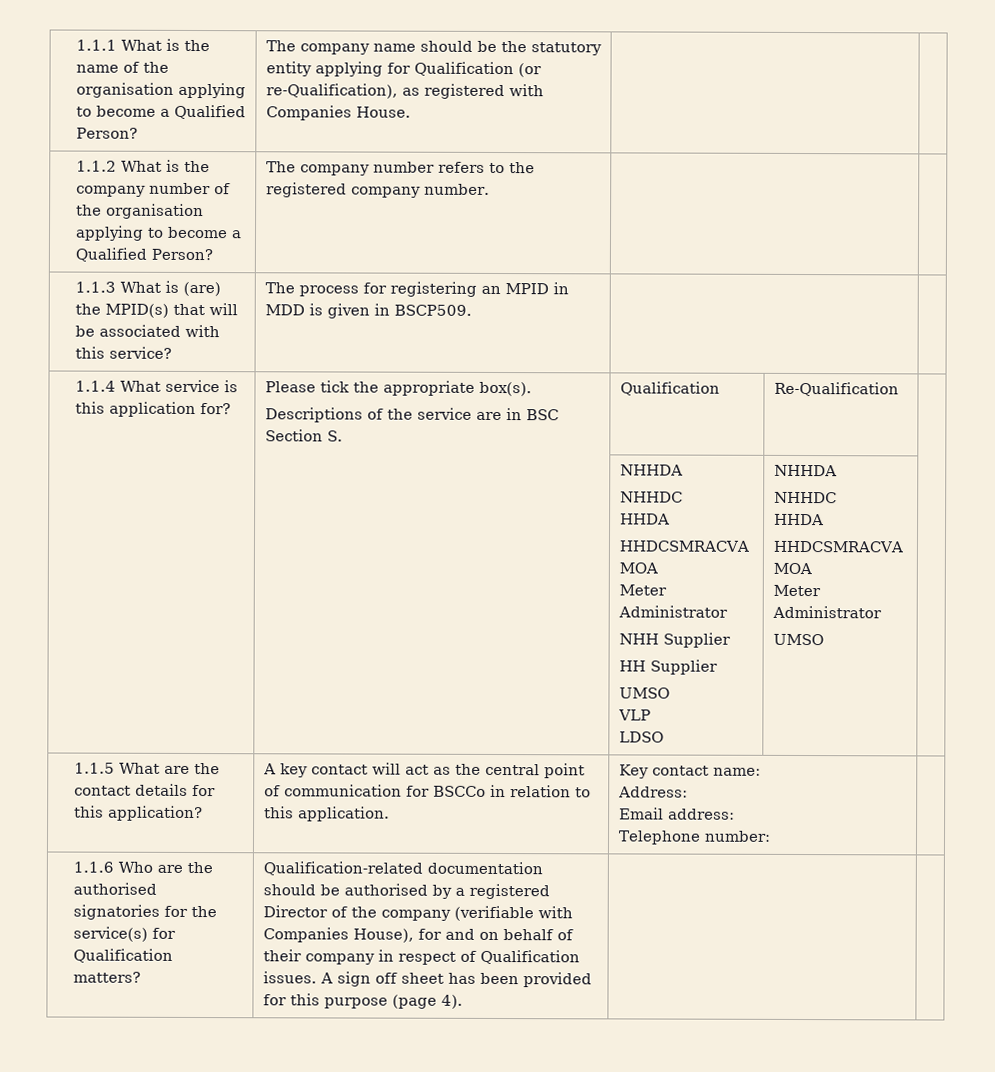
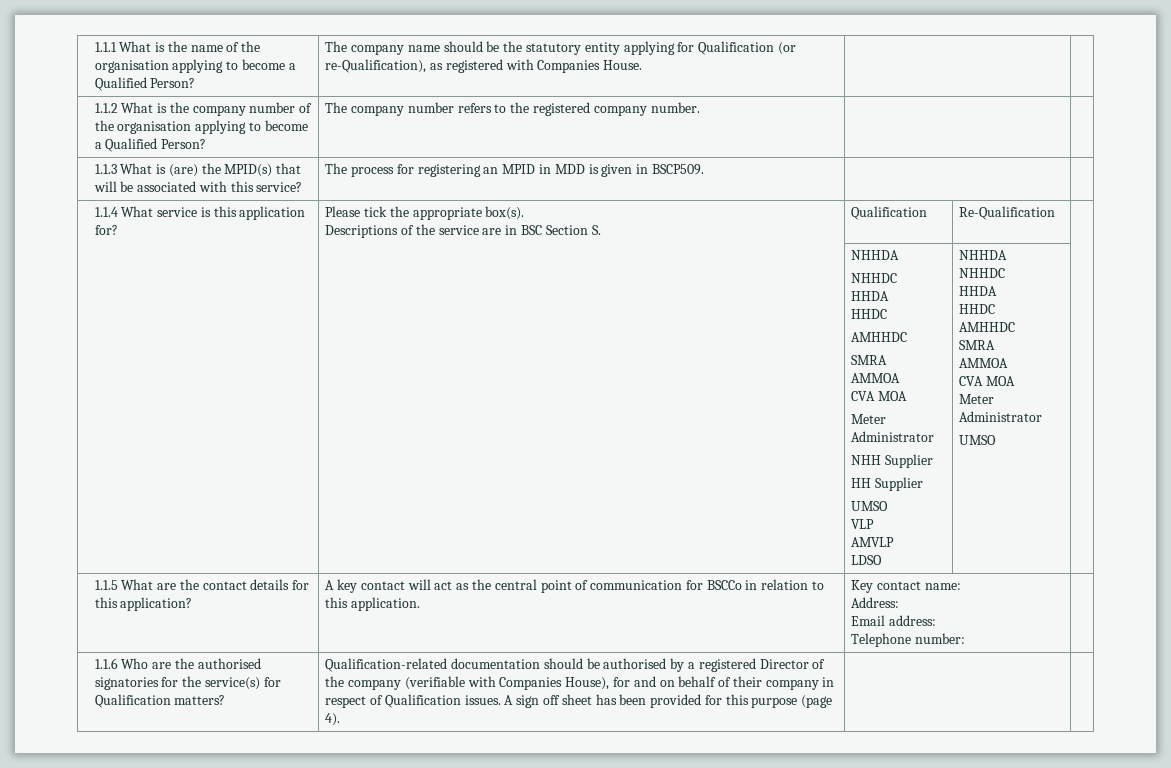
  | | NHHDA
  NHHDC
  HHDA
- HHDCSMRACVA MOA
+ HHDC
+ AMHHDC
+ SMRA
+ AMMOA
+ CVA MOA
  Meter Administrator
  NHH Supplier
  HH Supplier
  UMSO
  VLP
+ AMVLP
  LDSO | NHHDA
  NHHDC
  HHDA
- HHDCSMRACVA MOA
+ HHDC
+ AMHHDC
+ SMRA
+ AMMOA
+ CVA MOA

